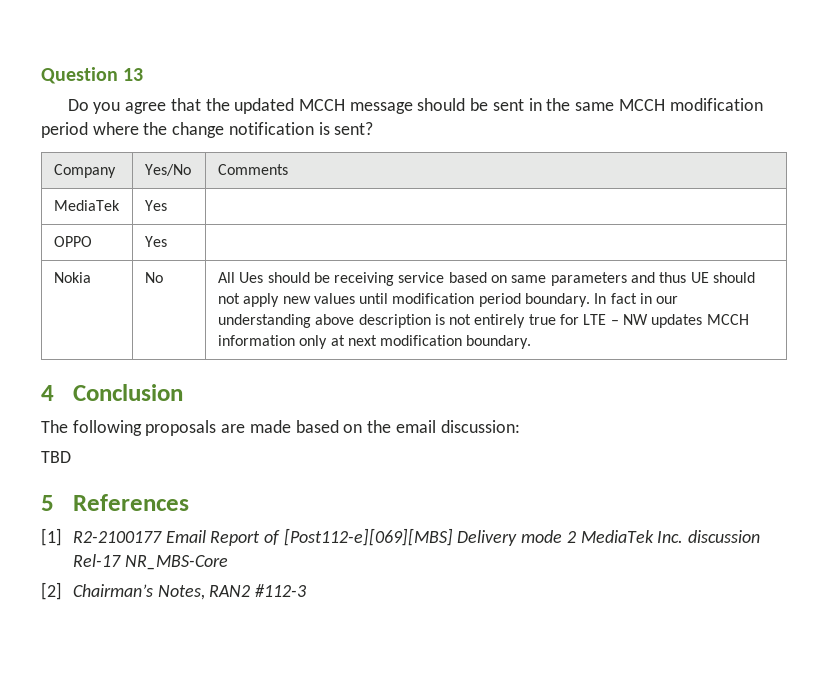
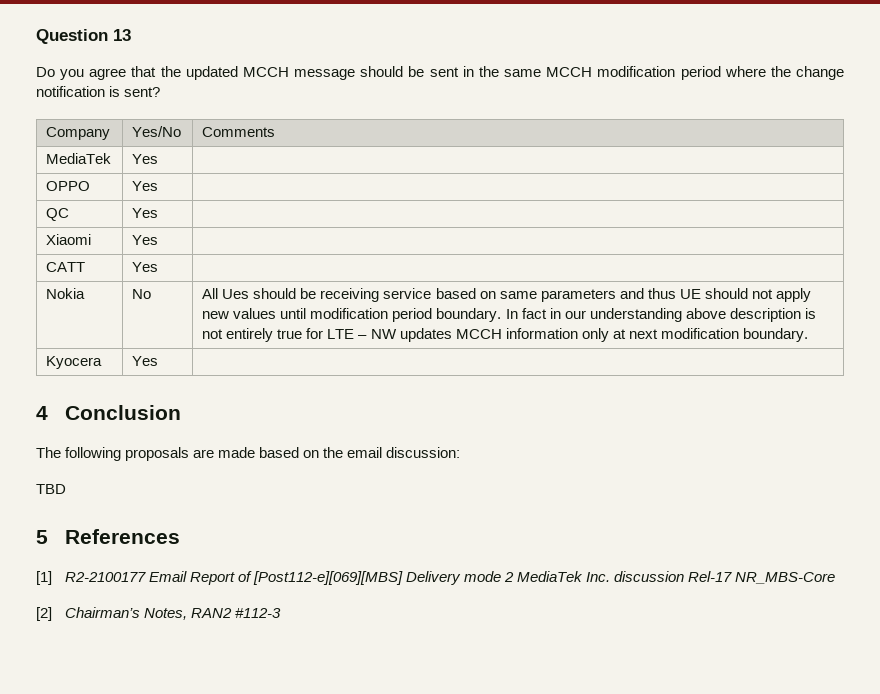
+ QC | Yes |
+ Xiaomi | Yes |
+ CATT | Yes |
+ Kyocera | Yes |

